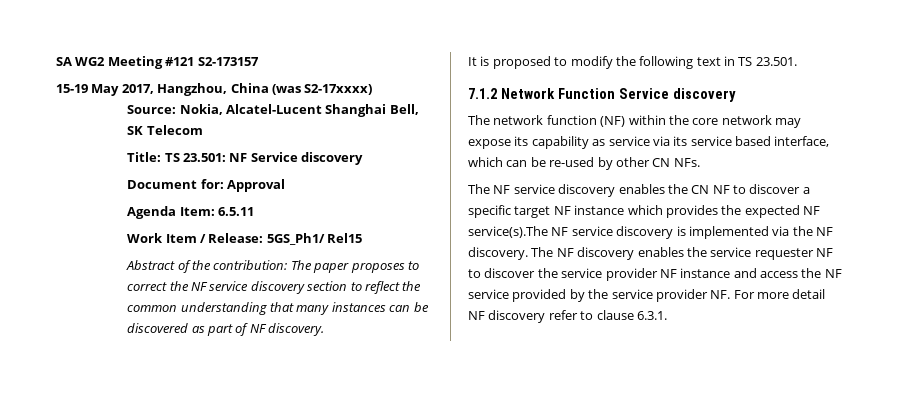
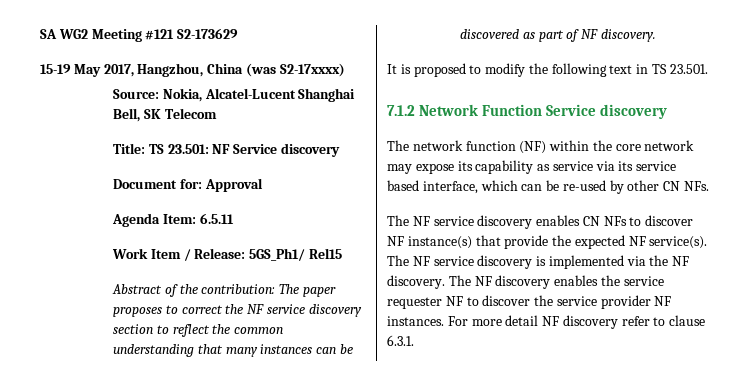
- SA WG2 Meeting #121 S2-173157
+ SA WG2 Meeting #121 S2-173629
- The NF service discovery enables the CN NF to discover a specific target NF instance which provides the expected NF service(s).The NF service discovery is implemented via the NF discovery.
+ The NF service discovery enables CN NFs to discover NF instance(s) that provide the expected NF service(s). The NF service discovery is implemented via the NF discovery.
- The NF discovery enables the service requester NF to discover the service provider NF instance and access the NF service provided by the service provider NF. For more detail NF discovery refer to clause 6.3.1.
+ The NF discovery enables the service requester NF to discover the service provider NF instances. For more detail NF discovery refer to clause 6.3.1.

